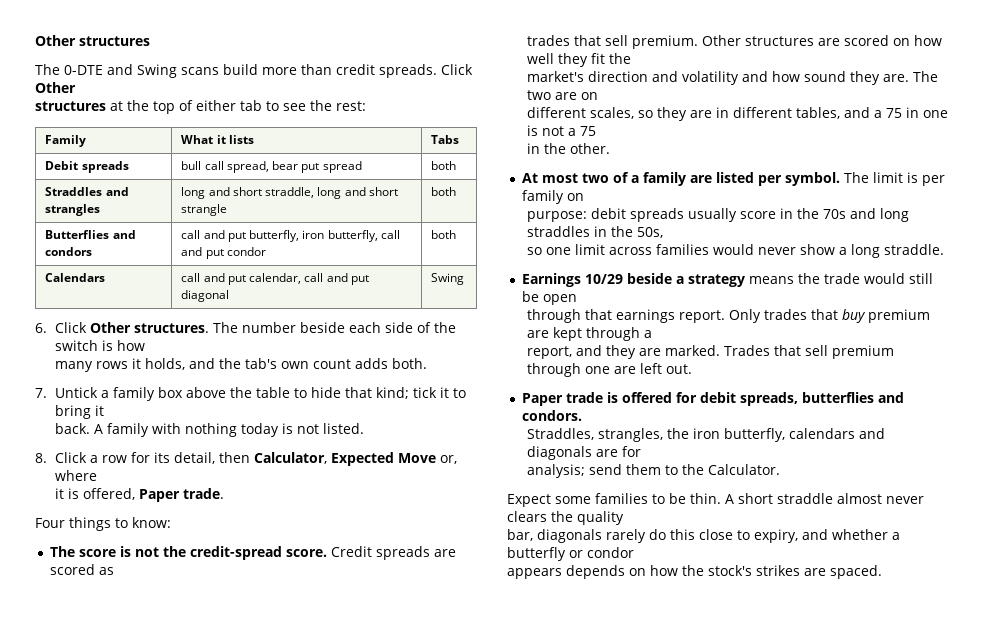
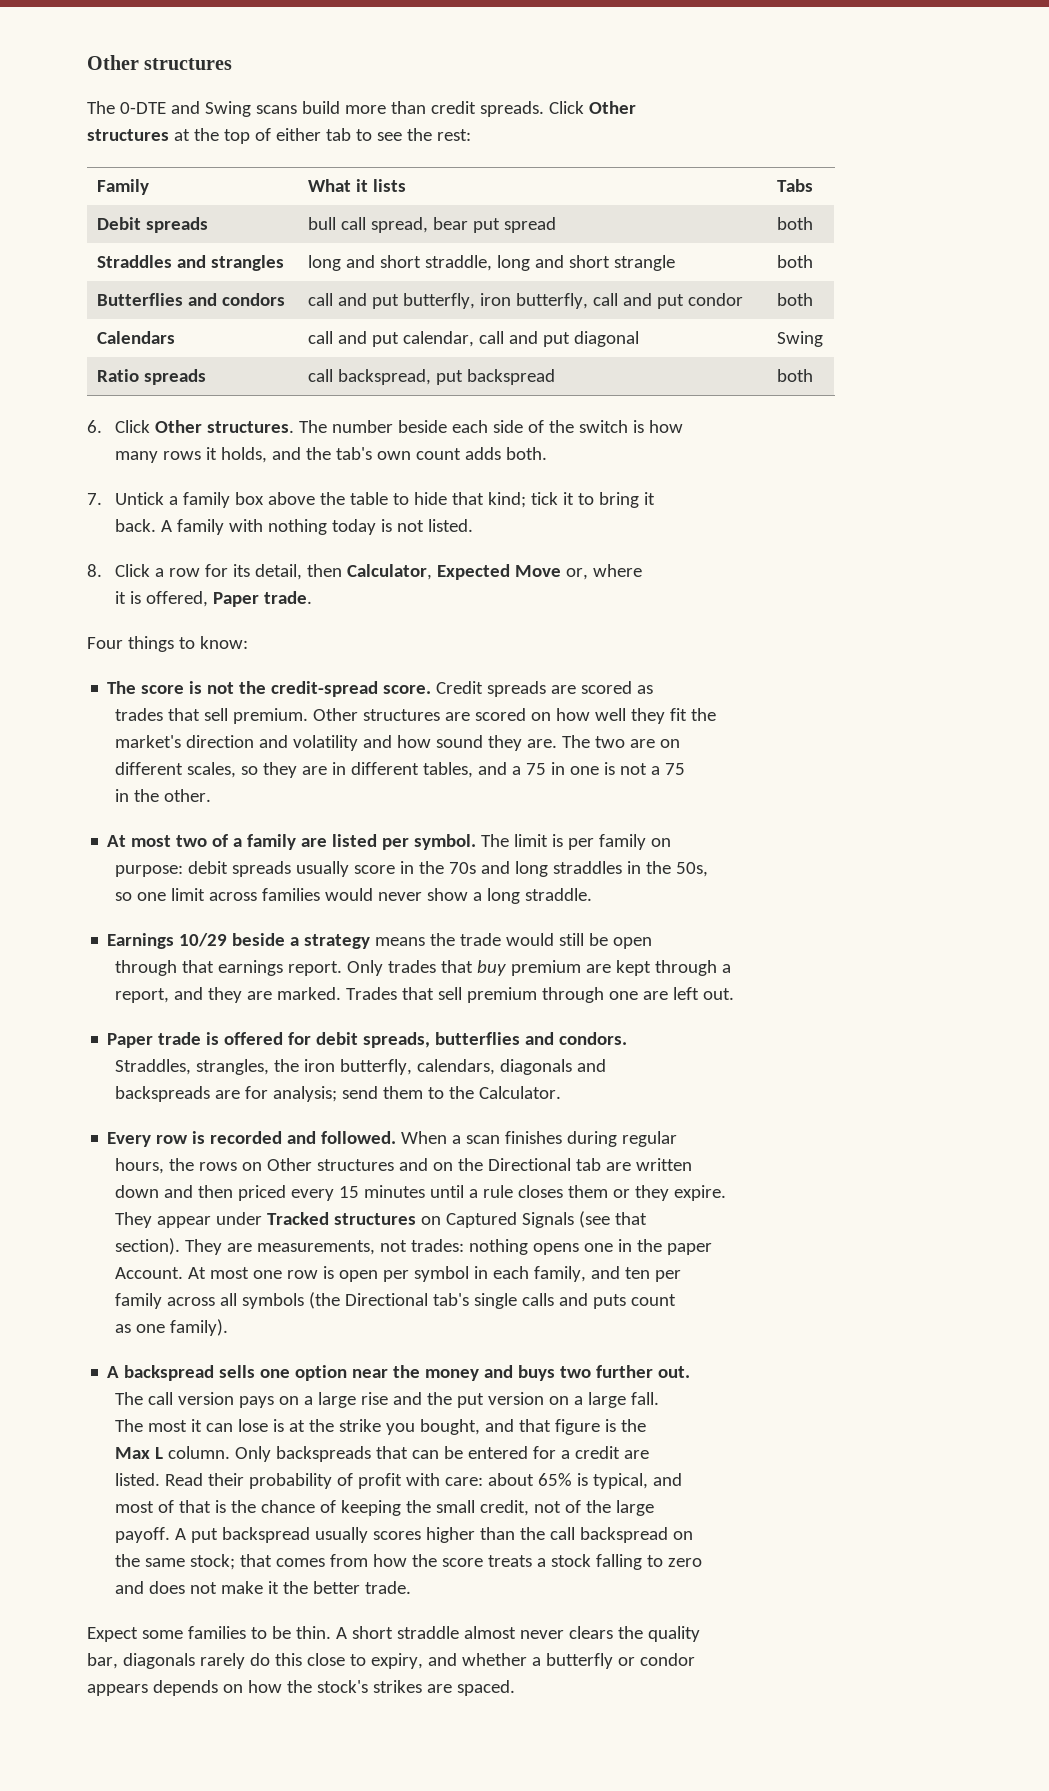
+ Ratio spreads | call backspread, put backspread | both
- Straddles, strangles, the iron butterfly, calendars and diagonals are for
- analysis; send them to the Calculator.
+ Straddles, strangles, the iron butterfly, calendars, diagonals and
+ backspreads are for analysis; send them to the Calculator.
+ Every row is recorded and followed. When a scan finishes during regular
+ hours, the rows on Other structures and on the Directional tab are written
+ down and then priced every 15 minutes until a rule closes them or they expire.
+ They appear under Tracked structures on Captured Signals (see that
+ section). They are measurements, not trades: nothing opens one in the paper
+ Account. At most one row is open per symbol in each family, and ten per
+ family across all symbols (the Directional tab's single calls and puts count
+ as one family).
+ A backspread sells one option near the money and buys two further out.
+ The call version pays on a large rise and the put version on a large fall.
+ The most it can lose is at the strike you bought, and that figure is the
+ Max L column. Only backspreads that can be entered for a credit are
+ listed. Read their probability of profit with care: about 65% is typical, and
+ most of that is the chance of keeping the small credit, not of the large
+ payoff. A put backspread usually scores higher than the call backspread on
+ the same stock; that comes from how the score treats a stock falling to zero
+ and does not make it the better trade.

